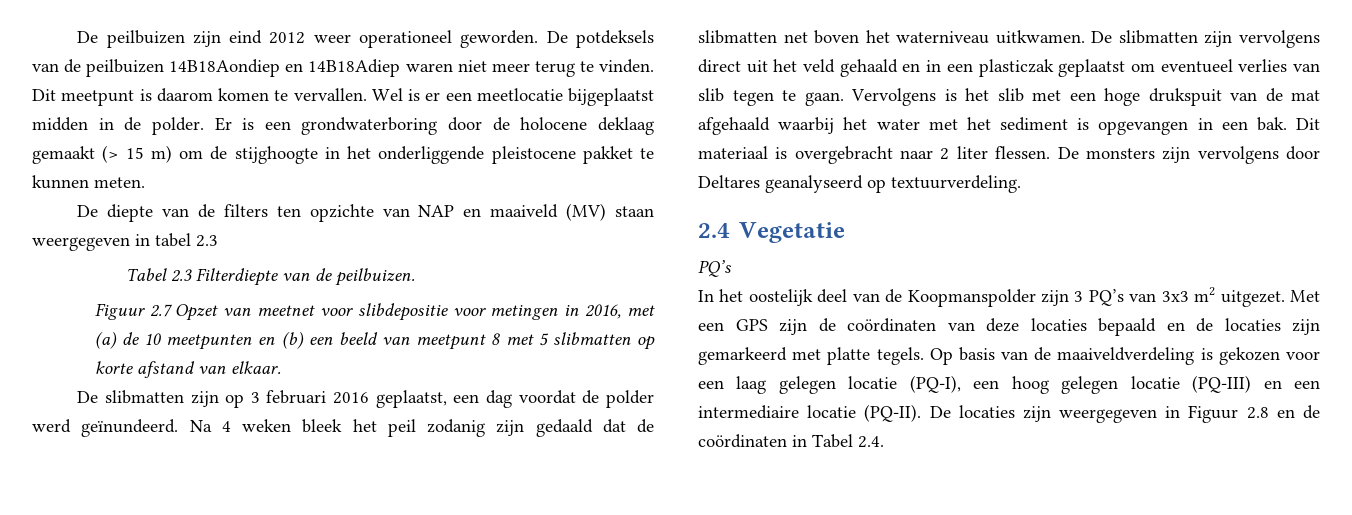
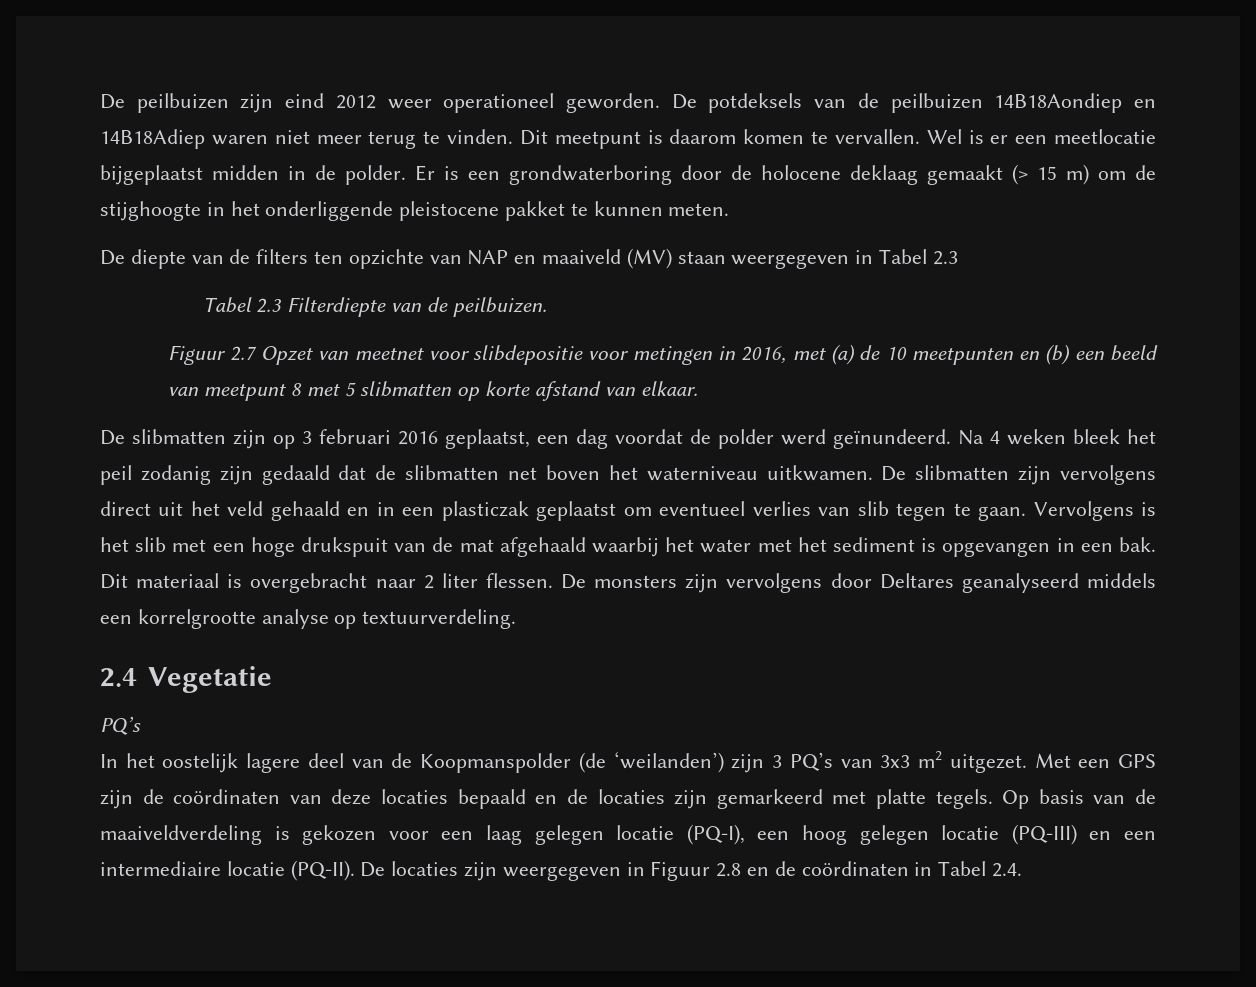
- De diepte van de filters ten opzichte van NAP en maaiveld (MV) staan weergegeven in tabel 2.3
+ De diepte van de filters ten opzichte van NAP en maaiveld (MV) staan weergegeven in Tabel 2.3
- De monsters zijn vervolgens door Deltares geanalyseerd op textuurverdeling.
+ De monsters zijn vervolgens door Deltares geanalyseerd middels een korrelgrootte analyse op textuurverdeling.
- In het oostelijk deel van de Koopmanspolder zijn 3 PQ’s van 3x3 m2 uitgezet.
+ In het oostelijk lagere deel van de Koopmanspolder (de ‘weilanden’) zijn 3 PQ’s van 3x3 m2 uitgezet.

